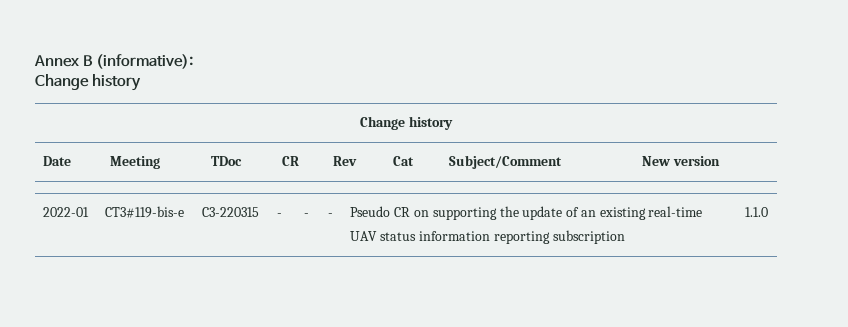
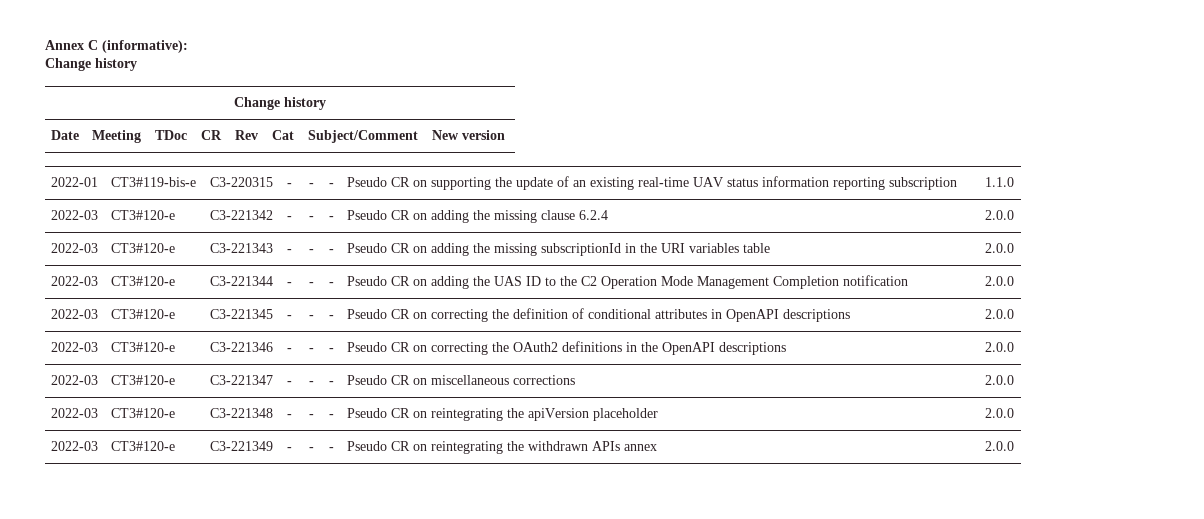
- Annex B (informative):
+ Annex C (informative):
+ 2022-03 | CT3#120-e | C3-221342 | - | - | - | Pseudo CR on adding the missing clause 6.2.4 | 2.0.0
+ 2022-03 | CT3#120-e | C3-221343 | - | - | - | Pseudo CR on adding the missing subscriptionId in the URI variables table | 2.0.0
+ 2022-03 | CT3#120-e | C3-221344 | - | - | - | Pseudo CR on adding the UAS ID to the C2 Operation Mode Management Completion notification | 2.0.0
+ 2022-03 | CT3#120-e | C3-221345 | - | - | - | Pseudo CR on correcting the definition of conditional attributes in OpenAPI descriptions | 2.0.0
+ 2022-03 | CT3#120-e | C3-221346 | - | - | - | Pseudo CR on correcting the OAuth2 definitions in the OpenAPI descriptions | 2.0.0
+ 2022-03 | CT3#120-e | C3-221347 | - | - | - | Pseudo CR on miscellaneous corrections | 2.0.0
+ 2022-03 | CT3#120-e | C3-221348 | - | - | - | Pseudo CR on reintegrating the apiVersion placeholder | 2.0.0
+ 2022-03 | CT3#120-e | C3-221349 | - | - | - | Pseudo CR on reintegrating the withdrawn APIs annex | 2.0.0

